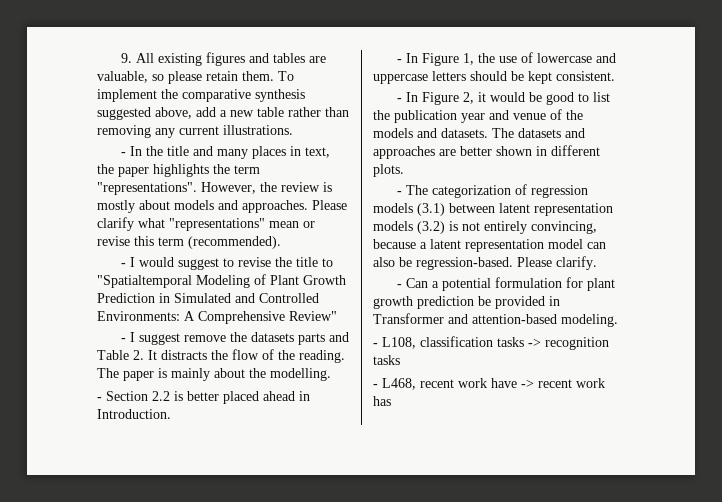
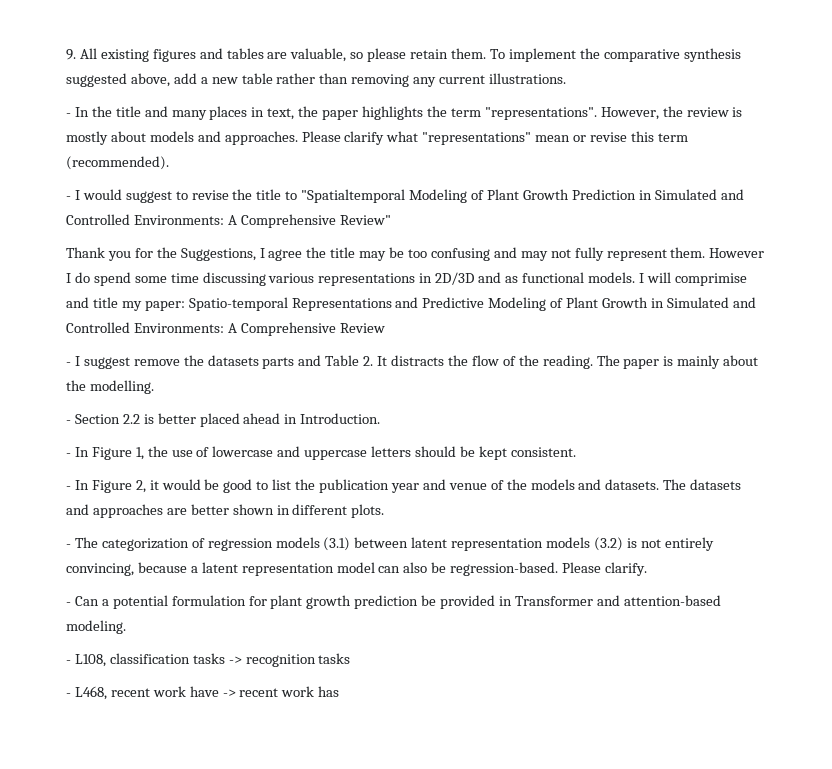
+ Thank you for the Suggestions, I agree the title may be too confusing and may not fully represent them. However I do spend some time discussing various representations in 2D/3D and as functional models. I will comprimise and title my paper: Spatio-temporal Representations and Predictive Modeling of Plant Growth in Simulated and Controlled Environments: A Comprehensive Review

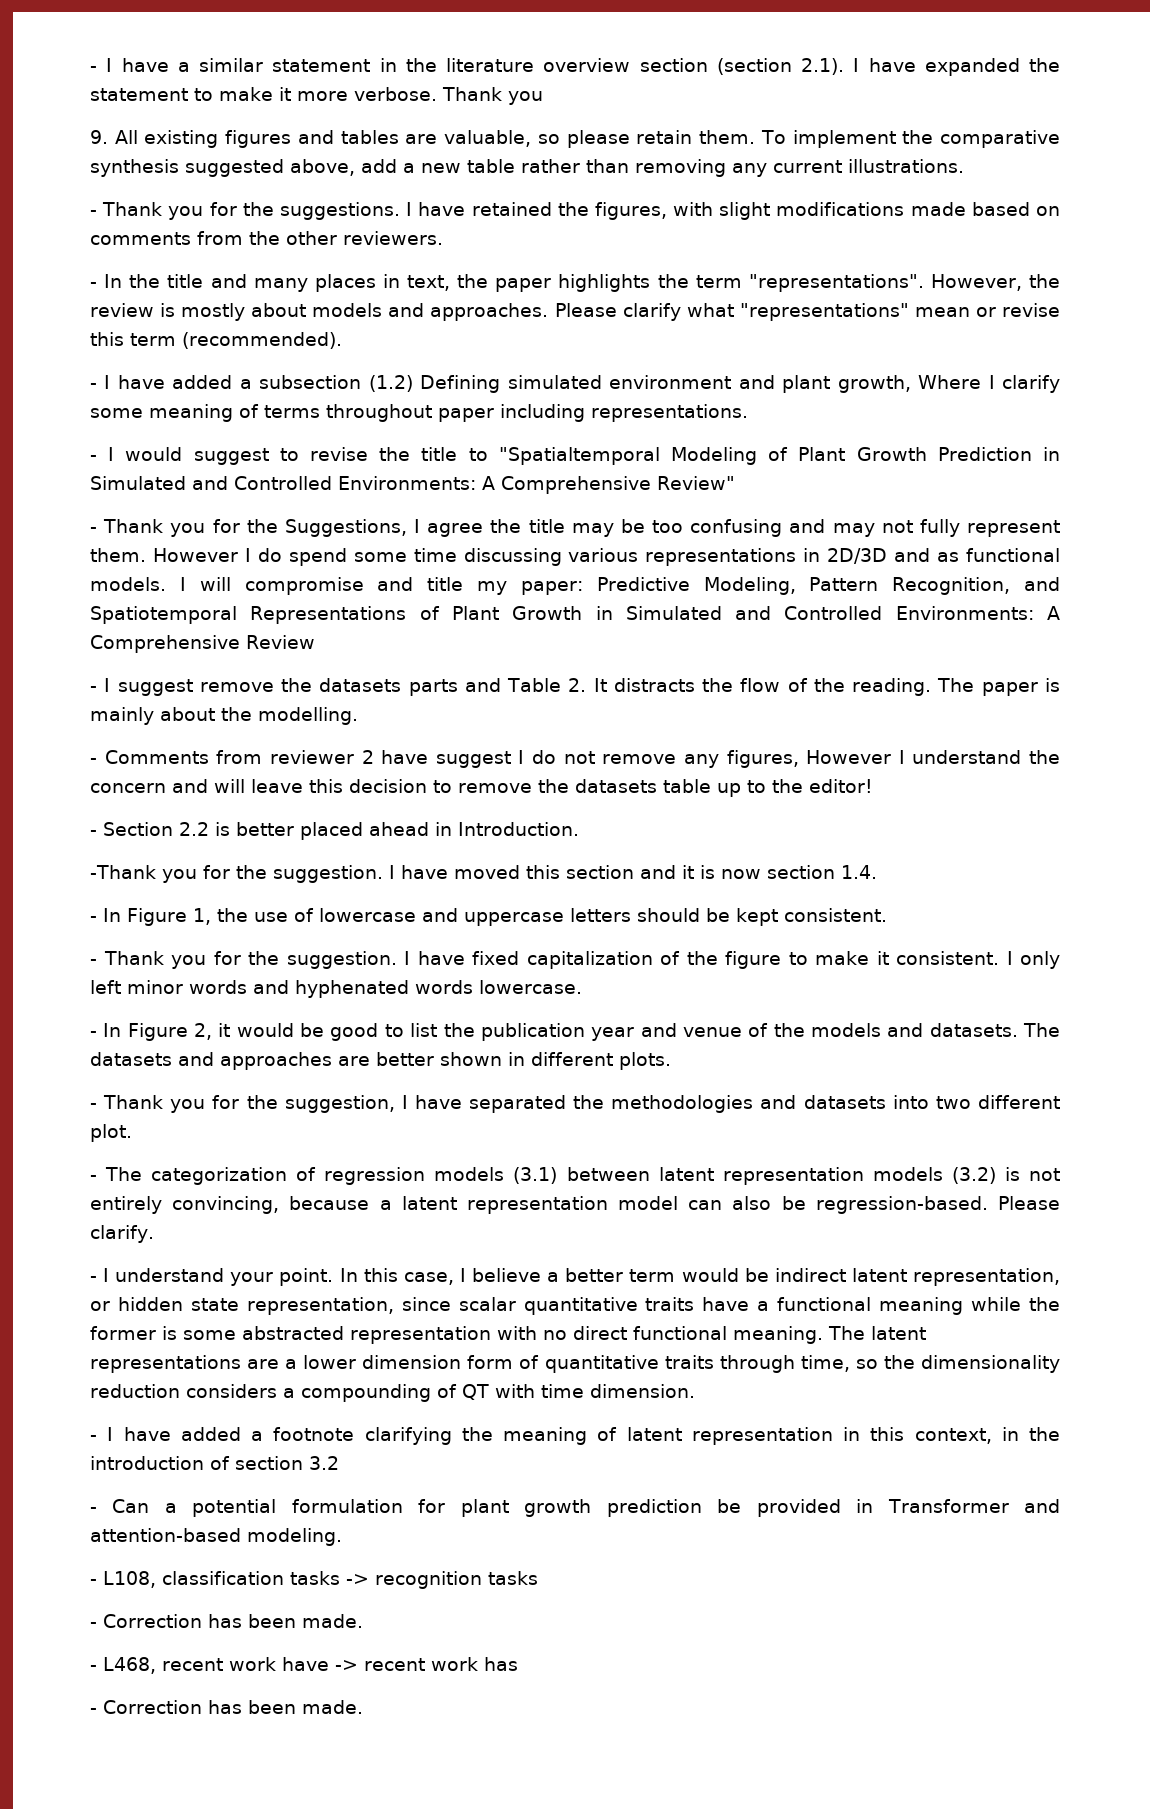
+ - I have a similar statement in the literature overview section (section 2.1). I have expanded the statement to make it more verbose. Thank you
+ - Thank you for the suggestions. I have retained the figures, with slight modifications made based on comments from the other reviewers.
+ - I have added a subsection (1.2) Defining simulated environment and plant growth, Where I clarify some meaning of terms throughout paper including representations.
- Thank you for the Suggestions, I agree the title may be too confusing and may not fully represent them.
+ - Thank you for the Suggestions, I agree the title may be too confusing and may not fully represent them.
- I will comprimise and title my paper: Spatio-temporal Representations and Predictive Modeling of Plant Growth in Simulated and Controlled Environments: A Comprehensive Review
+ I will compromise and title my paper: Predictive Modeling, Pattern Recognition, and Spatiotemporal Representations of Plant Growth in Simulated and Controlled Environments: A Comprehensive Review
+ - Comments from reviewer 2 have suggest I do not remove any figures, However I understand the concern and will leave this decision to remove the datasets table up to the editor!
+ -Thank you for the suggestion. I have moved this section and it is now section 1.4.
+ - Thank you for the suggestion. I have fixed capitalization of the figure to make it consistent. I only left minor words and hyphenated words lowercase.
+ - Thank you for the suggestion, I have separated the methodologies and datasets into two different plot.
+ - I understand your point. In this case, I believe a better term would be indirect latent representation, or hidden state representation, since scalar quantitative traits have a functional meaning while the former is some abstracted representation with no direct functional meaning. The latent representations are a lower dimension form of quantitative traits through time, so the dimensionality reduction considers a compounding of QT with time dimension.
+ - I have added a footnote clarifying the meaning of latent representation in this context, in the introduction of section 3.2
  - L108, classification tasks -> recognition tasks
+ - Correction has been made.
  - L468, recent work have -> recent work has
+ - Correction has been made.

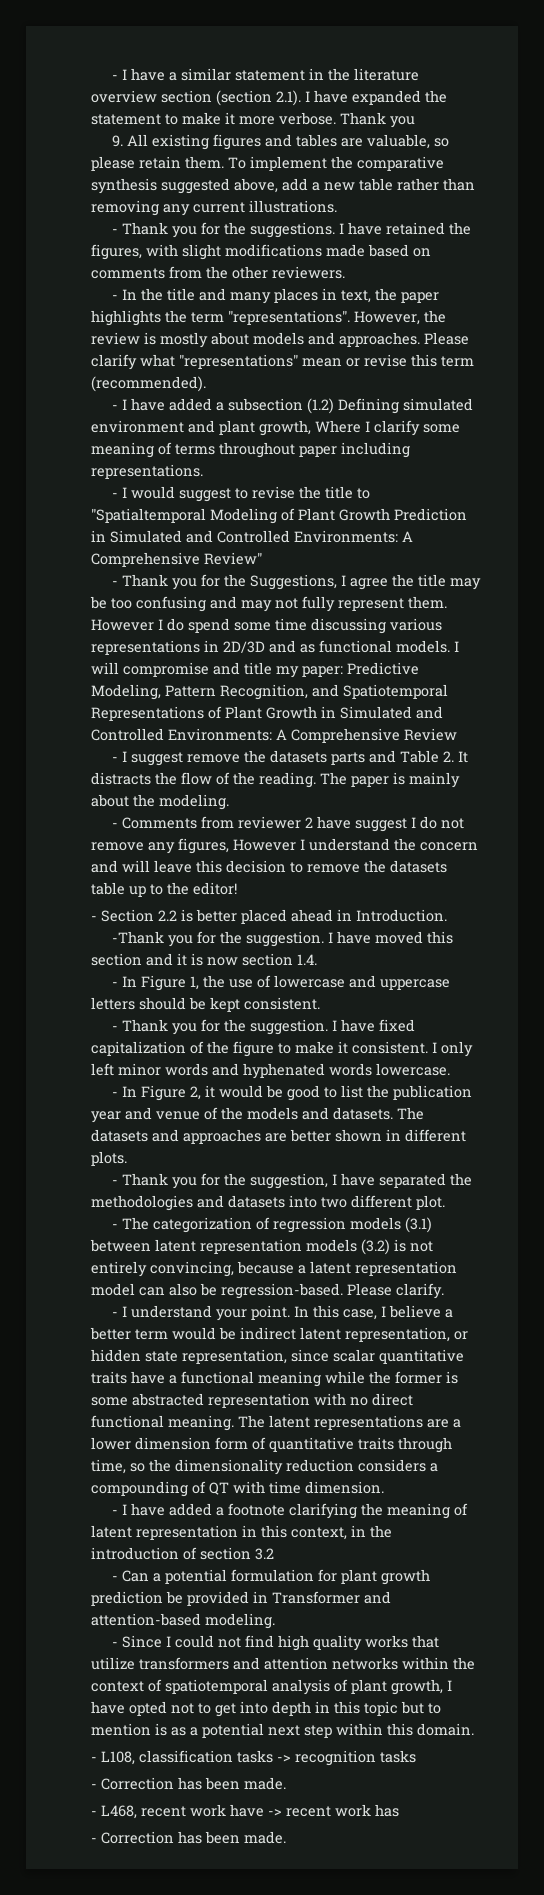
- The paper is mainly about the modelling.
+ The paper is mainly about the modeling.
+ - Since I could not find high quality works that utilize transformers and attention networks within the context of spatiotemporal analysis of plant growth, I have opted not to get into depth in this topic but to mention is as a potential next step within this domain.

